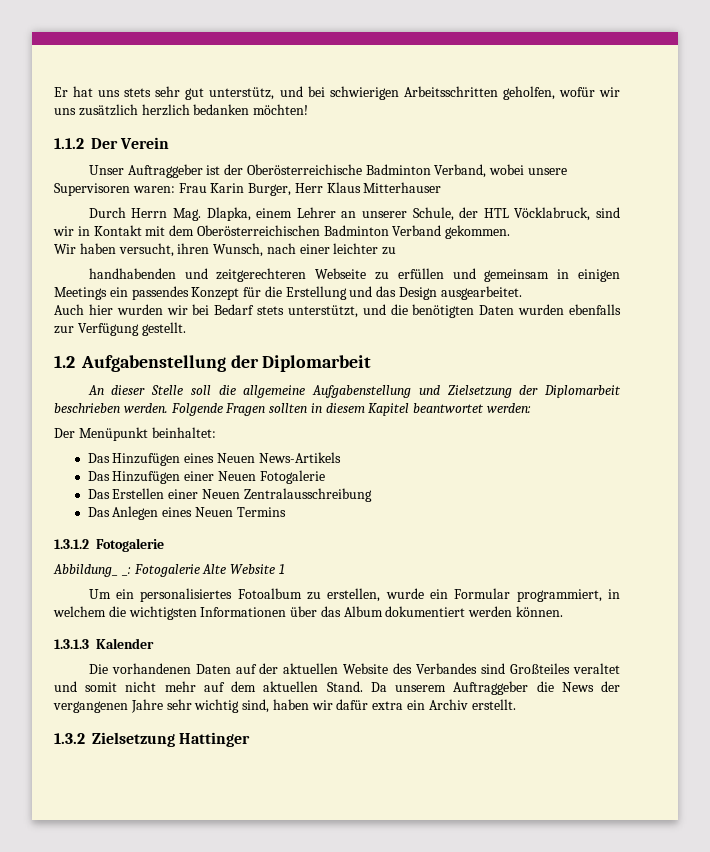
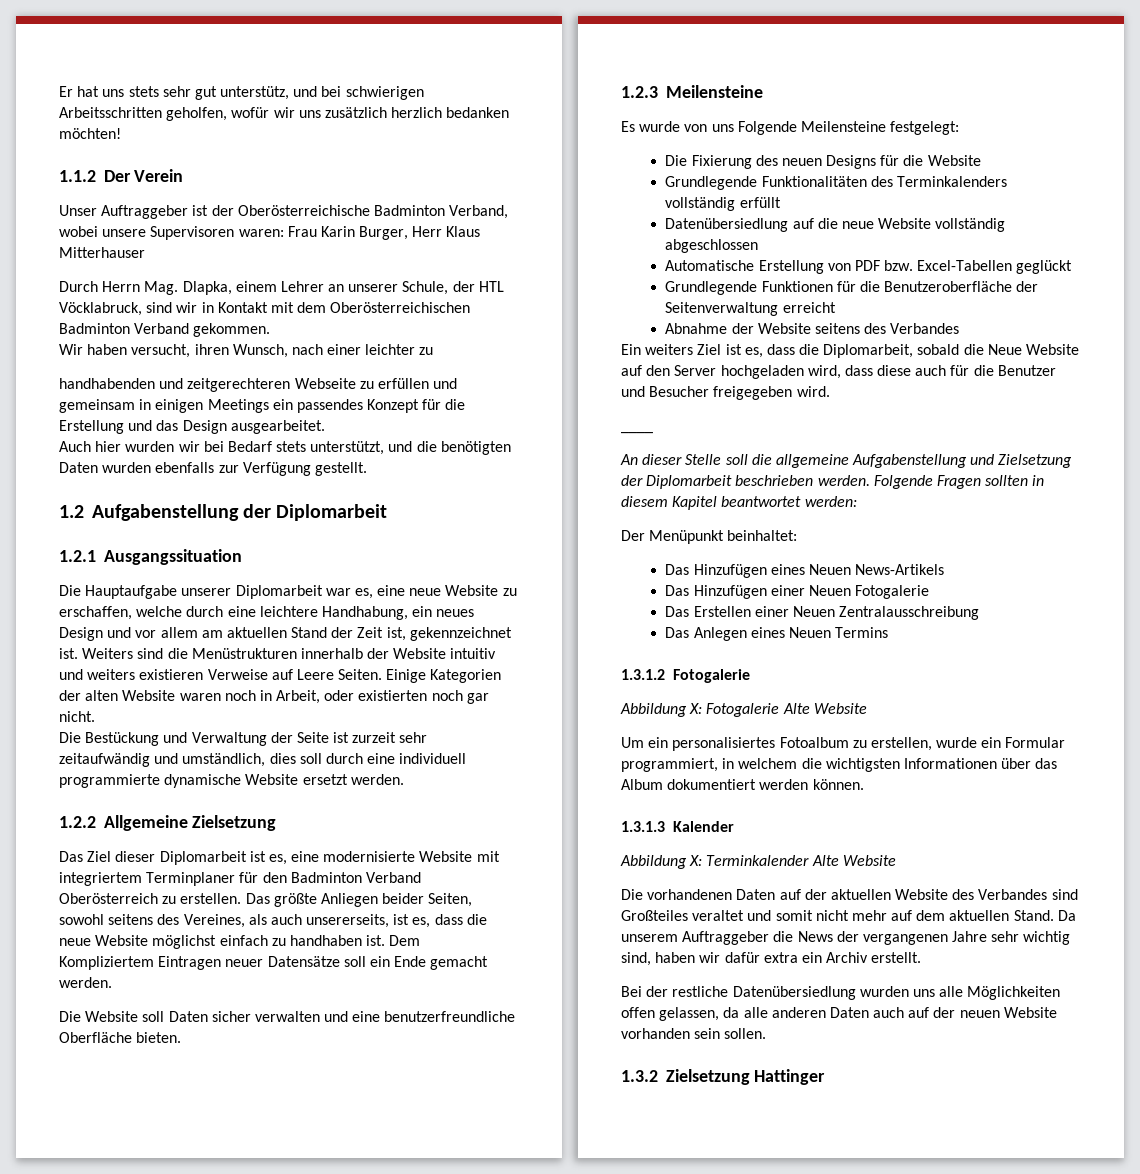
+ 1.2.1 Ausgangssituation
+ Die Hauptaufgabe unserer Diplomarbeit war es, eine neue Website zu erschaffen, welche durch eine leichtere Handhabung, ein neues Design und vor allem am aktuellen Stand der Zeit ist, gekennzeichnet ist. Weiters sind die Menüstrukturen innerhalb der Website intuitiv und weiters existieren Verweise auf Leere Seiten. Einige Kategorien der alten Website waren noch in Arbeit, oder existierten noch gar nicht.
+ Die Bestückung und Verwaltung der Seite ist zurzeit sehr zeitaufwändig und umständlich, dies soll durch eine individuell programmierte dynamische Website ersetzt werden.
+ 1.2.2 Allgemeine Zielsetzung
+ Das Ziel dieser Diplomarbeit ist es, eine modernisierte Website mit integriertem Terminplaner für den Badminton Verband Oberösterreich zu erstellen. Das größte Anliegen beider Seiten, sowohl seitens des Vereines, als auch unsererseits, ist es, dass die neue Website möglichst einfach zu handhaben ist. Dem Kompliziertem Eintragen neuer Datensätze soll ein Ende gemacht werden.
+ Die Website soll Daten sicher verwalten und eine benutzerfreundliche Oberfläche bieten.
+ 1.2.3 Meilensteine
+ Es wurde von uns Folgende Meilensteine festgelegt:
+ Die Fixierung des neuen Designs für die Website
+ Grundlegende Funktionalitäten des Terminkalenders vollständig erfüllt
+ Datenübersiedlung auf die neue Website vollständig abgeschlossen
+ Automatische Erstellung von PDF bzw. Excel-Tabellen geglückt
+ Grundlegende Funktionen für die Benutzeroberfläche der Seitenverwaltung erreicht
+ Abnahme der Website seitens des Verbandes
+ Ein weiters Ziel ist es, dass die Diplomarbeit, sobald die Neue Website auf den Server hochgeladen wird, dass diese auch für die Benutzer und Besucher freigegeben wird.
+ ____
- Abbildung_ _: Fotogalerie Alte Website 1
+ Abbildung X: Fotogalerie Alte Website
+ Abbildung X: Terminkalender Alte Website
+ Bei der restliche Datenübersiedlung wurden uns alle Möglichkeiten offen gelassen, da alle anderen Daten auch auf der neuen Website vorhanden sein sollen.

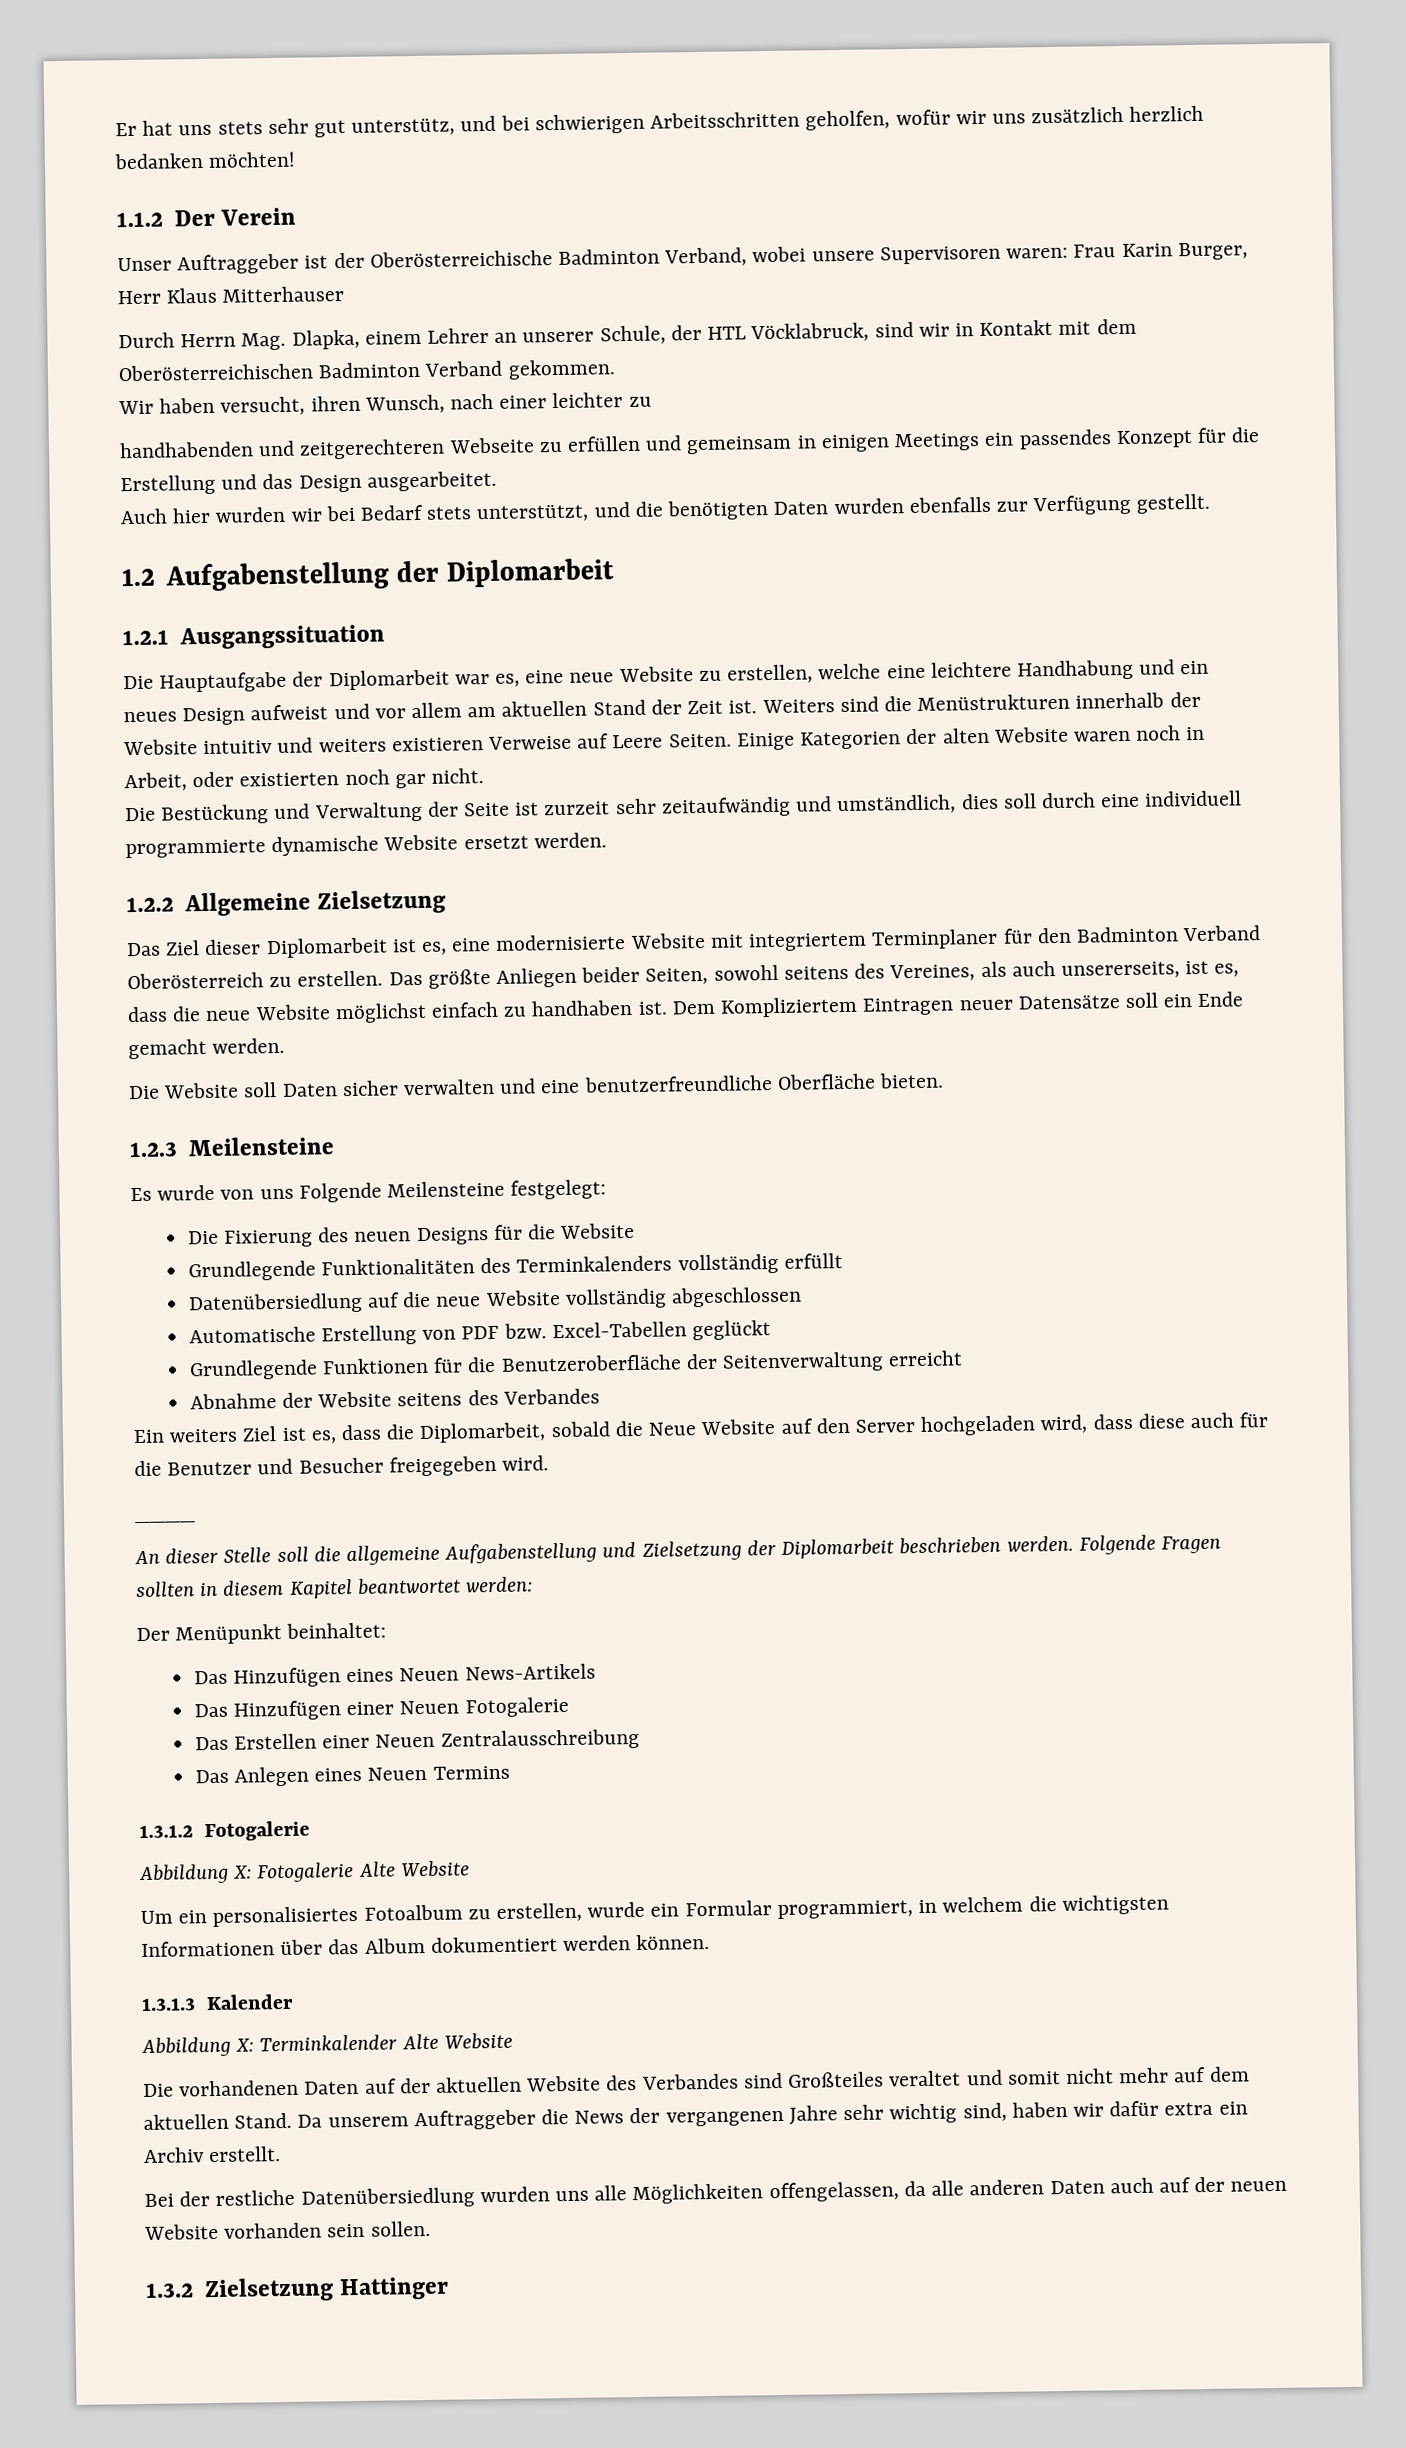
- Die Hauptaufgabe unserer Diplomarbeit war es, eine neue Website zu erschaffen, welche durch eine leichtere Handhabung, ein neues Design und vor allem am aktuellen Stand der Zeit ist, gekennzeichnet ist.
+ Die Hauptaufgabe der Diplomarbeit war es, eine neue Website zu erstellen, welche eine leichtere Handhabung und ein neues Design aufweist und vor allem am aktuellen Stand der Zeit ist.
- Bei der restliche Datenübersiedlung wurden uns alle Möglichkeiten offen gelassen, da alle anderen Daten auch auf der neuen Website vorhanden sein sollen.
+ Bei der restliche Datenübersiedlung wurden uns alle Möglichkeiten offengelassen, da alle anderen Daten auch auf der neuen Website vorhanden sein sollen.

